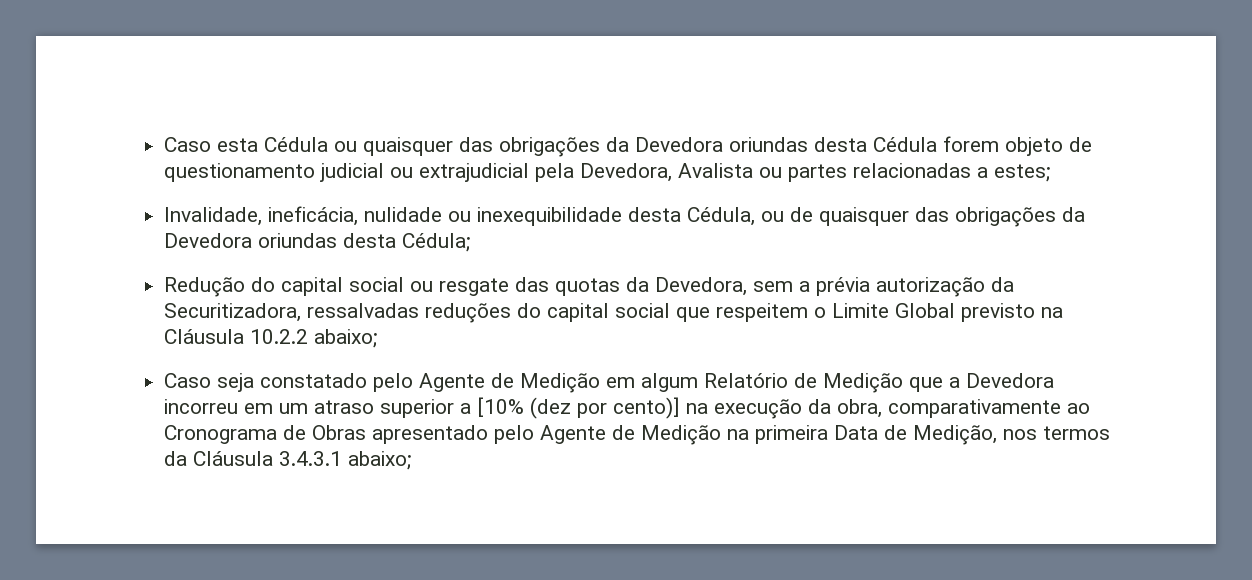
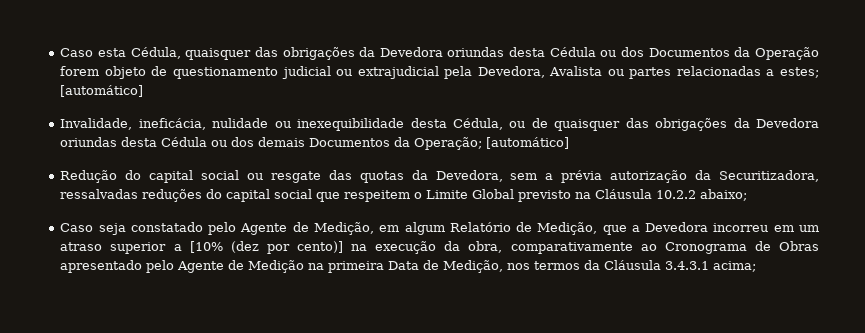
- Caso esta Cédula ou quaisquer das obrigações da Devedora oriundas desta Cédula forem objeto de questionamento judicial ou extrajudicial pela Devedora, Avalista ou partes relacionadas a estes;
+ Caso esta Cédula, quaisquer das obrigações da Devedora oriundas desta Cédula ou dos Documentos da Operação forem objeto de questionamento judicial ou extrajudicial pela Devedora, Avalista ou partes relacionadas a estes; [automático]
- Invalidade, ineficácia, nulidade ou inexequibilidade desta Cédula, ou de quaisquer das obrigações da Devedora oriundas desta Cédula;
+ Invalidade, ineficácia, nulidade ou inexequibilidade desta Cédula, ou de quaisquer das obrigações da Devedora oriundas desta Cédula ou dos demais Documentos da Operação; [automático]
- Caso seja constatado pelo Agente de Medição em algum Relatório de Medição que a Devedora incorreu em um atraso superior a [10% (dez por cento)] na execução da obra, comparativamente ao Cronograma de Obras apresentado pelo Agente de Medição na primeira Data de Medição, nos termos da Cláusula 3.4.3.1 abaixo;
+ Caso seja constatado pelo Agente de Medição, em algum Relatório de Medição, que a Devedora incorreu em um atraso superior a [10% (dez por cento)] na execução da obra, comparativamente ao Cronograma de Obras apresentado pelo Agente de Medição na primeira Data de Medição, nos termos da Cláusula 3.4.3.1 acima;

